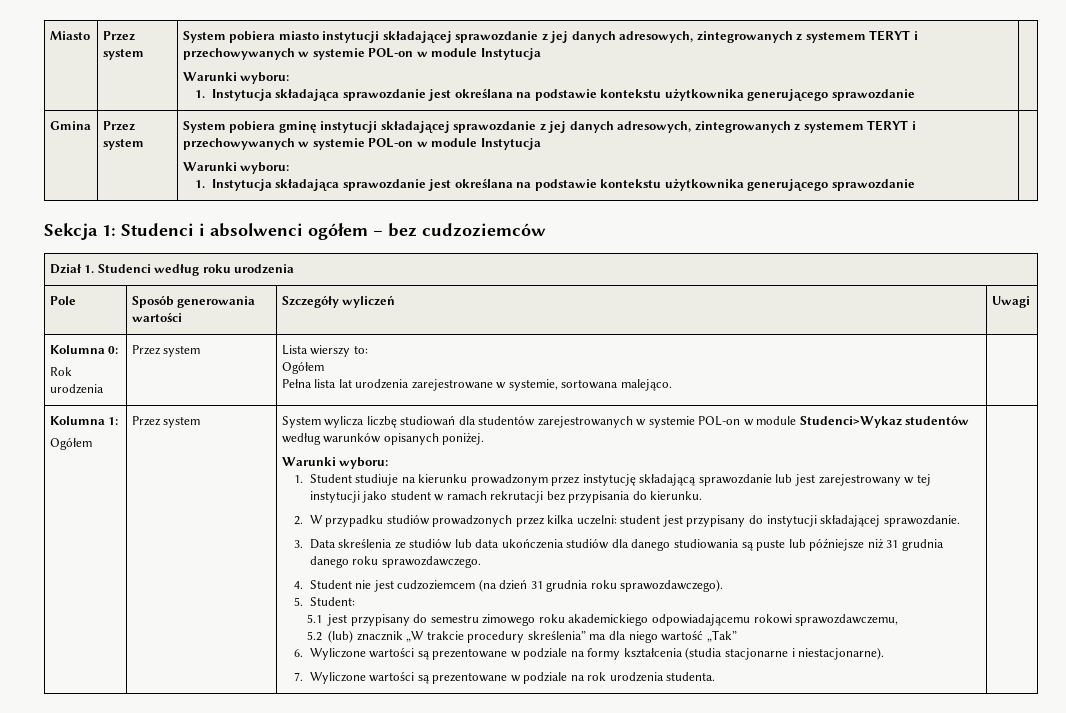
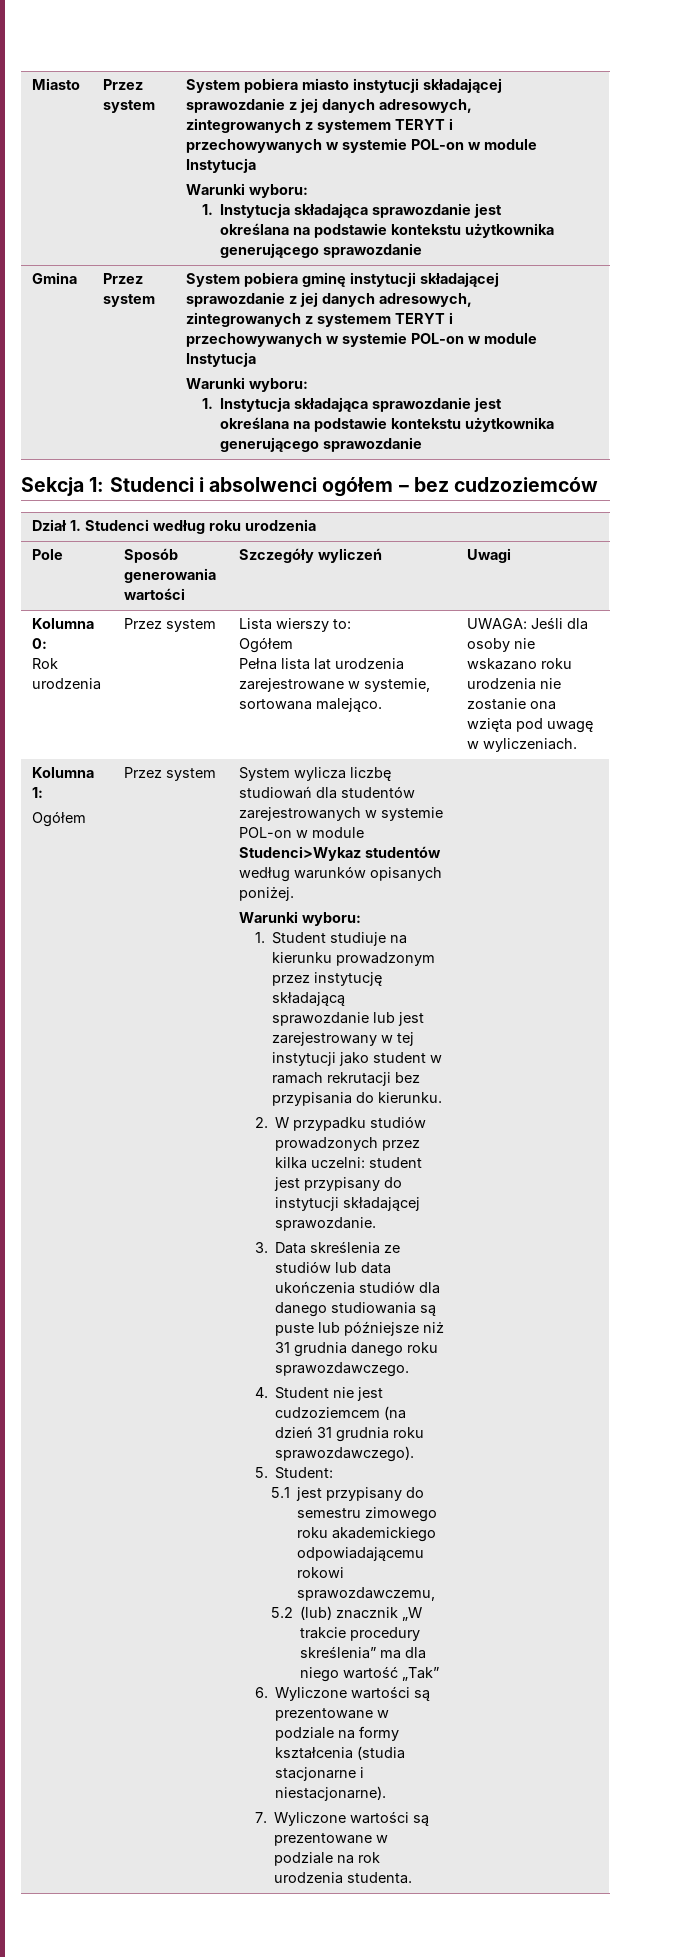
  Kolumna 0:
  Rok urodzenia | Przez system | Lista wierszy to:
  Ogółem
- Pełna lista lat urodzenia zarejestrowane w systemie, sortowana malejąco. |
+ Pełna lista lat urodzenia zarejestrowane w systemie, sortowana malejąco. | UWAGA: Jeśli dla osoby nie wskazano roku urodzenia nie zostanie ona wzięta pod uwagę w wyliczeniach.

